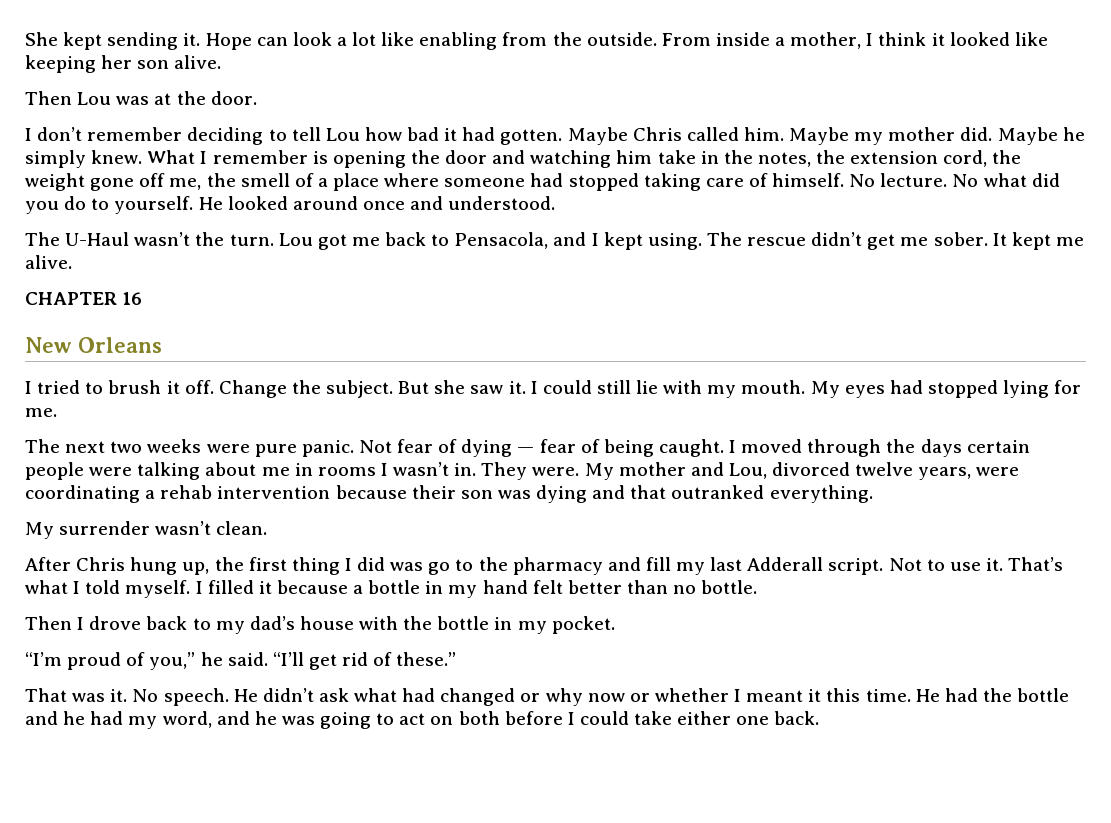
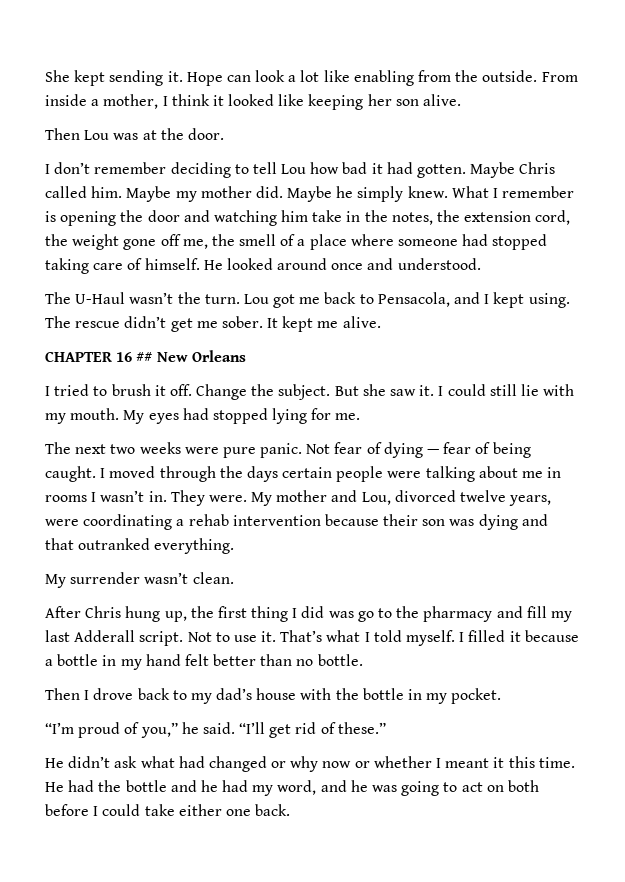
- No lecture. No what did you do to yourself.
- CHAPTER 16
- New Orleans
+ CHAPTER 16 ## New Orleans
- That was it. No speech.

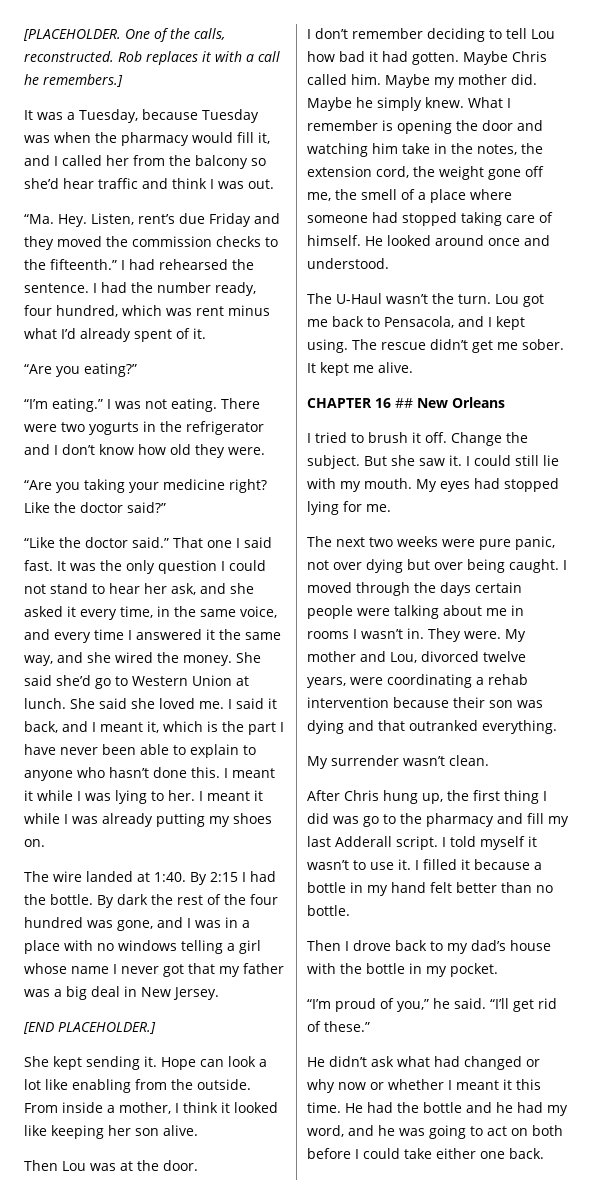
+ [PLACEHOLDER. One of the calls, reconstructed. Rob replaces it with a call he remembers.]
+ It was a Tuesday, because Tuesday was when the pharmacy would fill it, and I called her from the balcony so she’d hear traffic and think I was out.
+ “Ma. Hey. Listen, rent’s due Friday and they moved the commission checks to the fifteenth.” I had rehearsed the sentence. I had the number ready, four hundred, which was rent minus what I’d already spent of it.
+ “Are you eating?”
+ “I’m eating.” I was not eating. There were two yogurts in the refrigerator and I don’t know how old they were.
+ “Are you taking your medicine right? Like the doctor said?”
+ “Like the doctor said.” That one I said fast. It was the only question I could not stand to hear her ask, and she asked it every time, in the same voice, and every time I answered it the same way, and she wired the money. She said she’d go to Western Union at lunch. She said she loved me. I said it back, and I meant it, which is the part I have never been able to explain to anyone who hasn’t done this. I meant it while I was lying to her. I meant it while I was already putting my shoes on.
+ The wire landed at 1:40. By 2:15 I had the bottle. By dark the rest of the four hundred was gone, and I was in a place with no windows telling a girl whose name I never got that my father was a big deal in New Jersey.
+ [END PLACEHOLDER.]
- The next two weeks were pure panic. Not fear of dying — fear of being caught.
+ The next two weeks were pure panic, not over dying but over being caught.
- Not to use it. That’s what I told myself.
+ I told myself it wasn’t to use it.

